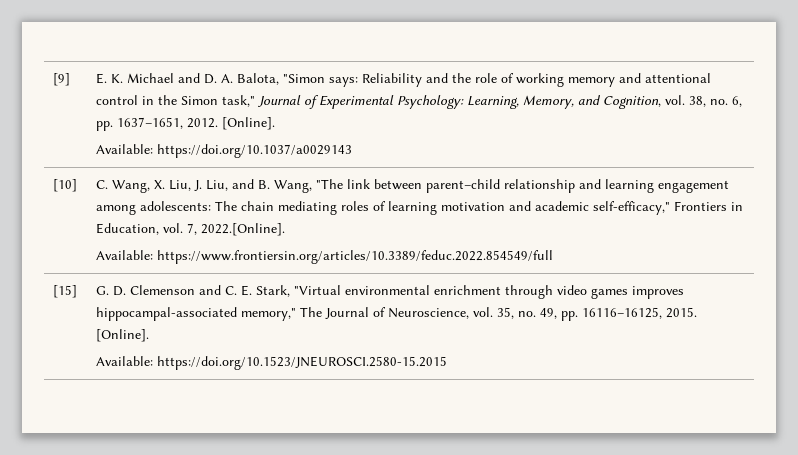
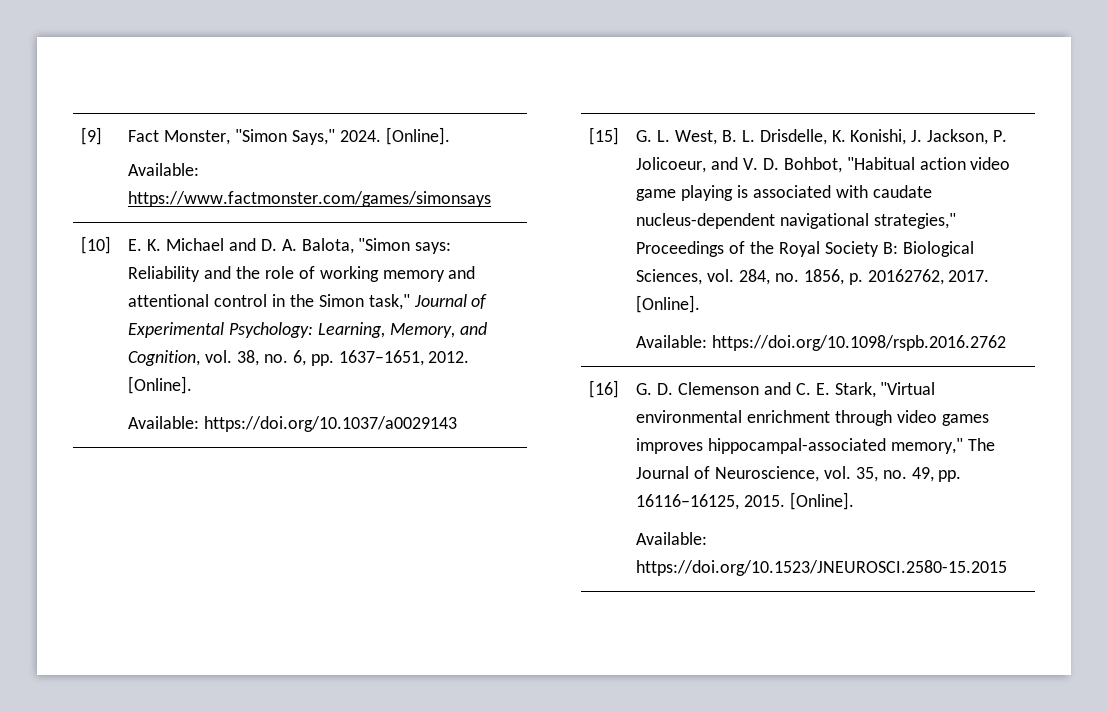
+ Fact Monster, "Simon Says," 2024. [Online].
+ Available: https://www.factmonster.com/games/simonsays
+ [10]
- [10] | C. Wang, X. Liu, J. Liu, and B. Wang, "The link between parent–child relationship and learning engagement among adolescents: The chain mediating roles of learning motivation and academic self-efficacy," Frontiers in Education, vol. 7, 2022.[Online].
- Available: https://www.frontiersin.org/articles/10.3389/feduc.2022.854549/full
- [15] | G. D. Clemenson and C. E. Stark, "Virtual environmental enrichment through video games improves hippocampal-associated memory," The Journal of Neuroscience, vol. 35, no. 49, pp. 16116–16125, 2015. [Online].
+ [15] | G. L. West, B. L. Drisdelle, K. Konishi, J. Jackson, P. Jolicoeur, and V. D. Bohbot, "Habitual action video game playing is associated with caudate nucleus-dependent navigational strategies," Proceedings of the Royal Society B: Biological Sciences, vol. 284, no. 1856, p. 20162762, 2017. [Online].
+ Available: https://doi.org/10.1098/rspb.2016.2762
+ [16] | G. D. Clemenson and C. E. Stark, "Virtual environmental enrichment through video games improves hippocampal-associated memory," The Journal of Neuroscience, vol. 35, no. 49, pp. 16116–16125, 2015. [Online].

